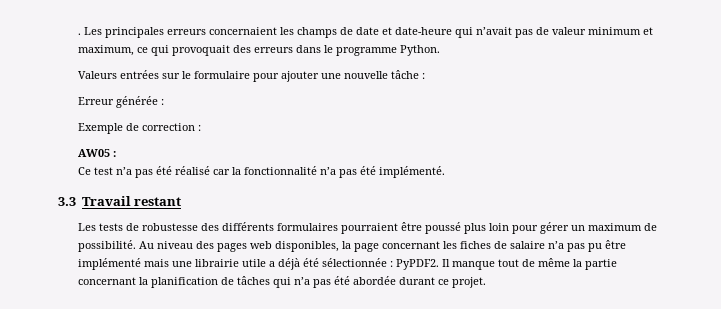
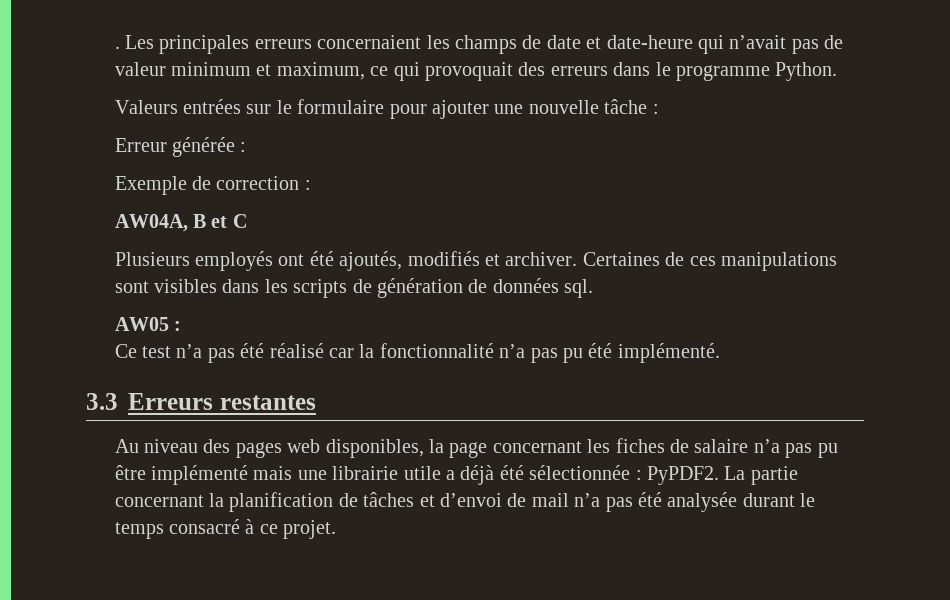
+ AW04A, B et C
+ Plusieurs employés ont été ajoutés, modifiés et archiver. Certaines de ces manipulations sont visibles dans les scripts de génération de données sql.
- Ce test n’a pas été réalisé car la fonctionnalité n’a pas été implémenté.
+ Ce test n’a pas été réalisé car la fonctionnalité n’a pas pu été implémenté.
- 3.3 Travail restant
- Les tests de robustesse des différents formulaires pourraient être poussé plus loin pour gérer un maximum de possibilité. Au niveau des pages web disponibles, la page concernant les fiches de salaire n’a pas pu être implémenté mais une librairie utile a déjà été sélectionnée : PyPDF2.
+ 3.3 Erreurs restantes
+ Au niveau des pages web disponibles, la page concernant les fiches de salaire n’a pas pu être implémenté mais une librairie utile a déjà été sélectionnée : PyPDF2.
- Il manque tout de même la partie concernant la planification de tâches qui n’a pas été abordée durant ce projet.
+ La partie concernant la planification de tâches et d’envoi de mail n’a pas été analysée durant le temps consacré à ce projet.

